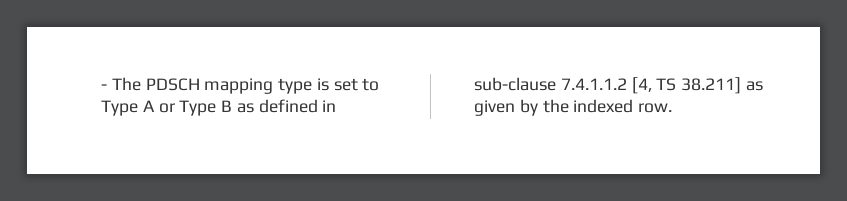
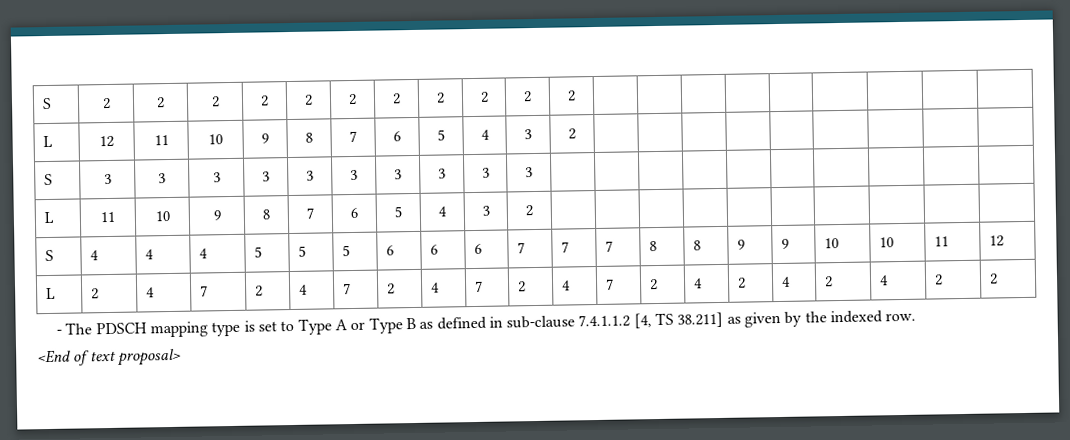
+ S | 2 | 2 | 2 | 2 | 2 | 2 | 2 | 2 | 2 | 2 | 2 | | | | | | | | |
+ L | 12 | 11 | 10 | 9 | 8 | 7 | 6 | 5 | 4 | 3 | 2 | | | | | | | | |
+ S | 3 | 3 | 3 | 3 | 3 | 3 | 3 | 3 | 3 | 3 | | | | | | | | | |
+ L | 11 | 10 | 9 | 8 | 7 | 6 | 5 | 4 | 3 | 2 | | | | | | | | | |
+ S | 4 | 4 | 4 | 5 | 5 | 5 | 6 | 6 | 6 | 7 | 7 | 7 | 8 | 8 | 9 | 9 | 10 | 10 | 11 | 12
+ L | 2 | 4 | 7 | 2 | 4 | 7 | 2 | 4 | 7 | 2 | 4 | 7 | 2 | 4 | 2 | 4 | 2 | 4 | 2 | 2
+ <End of text proposal>

